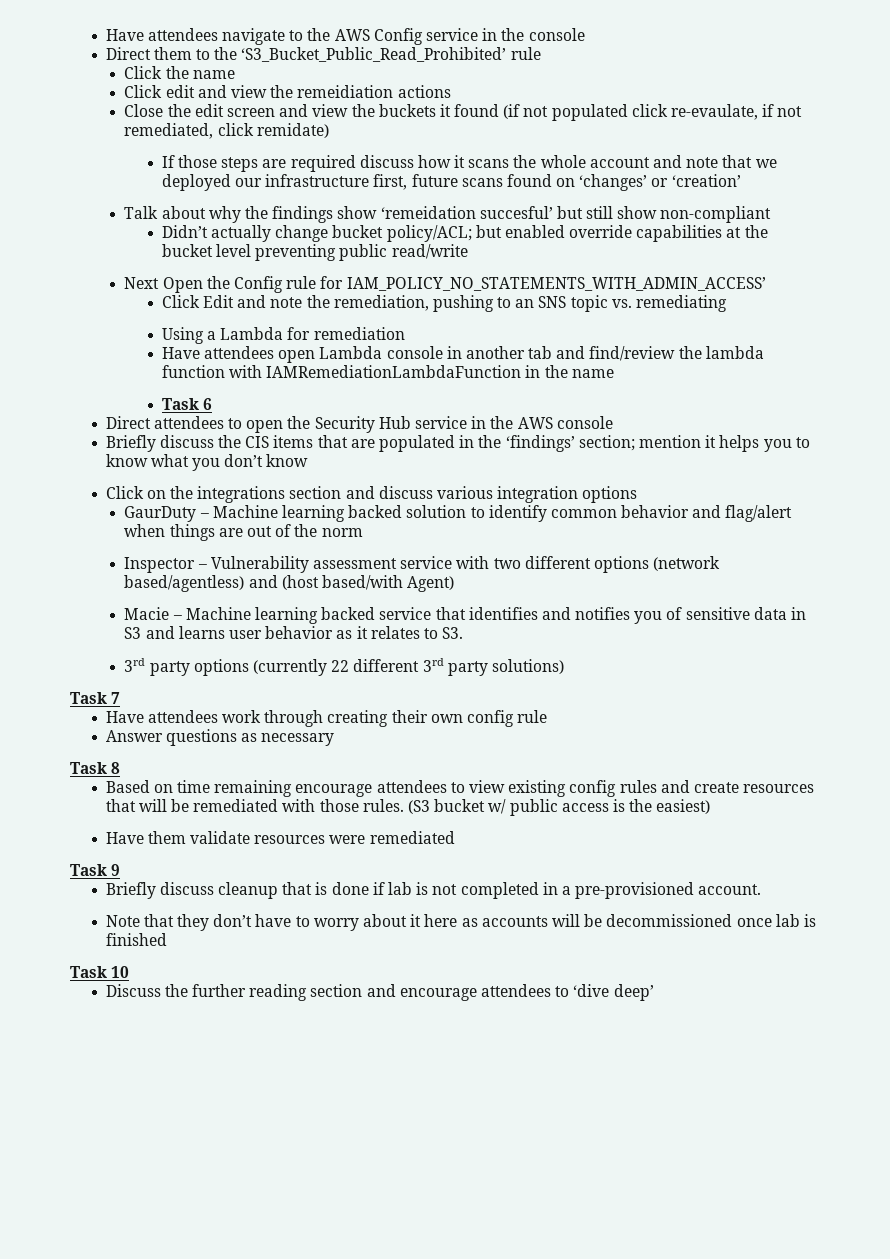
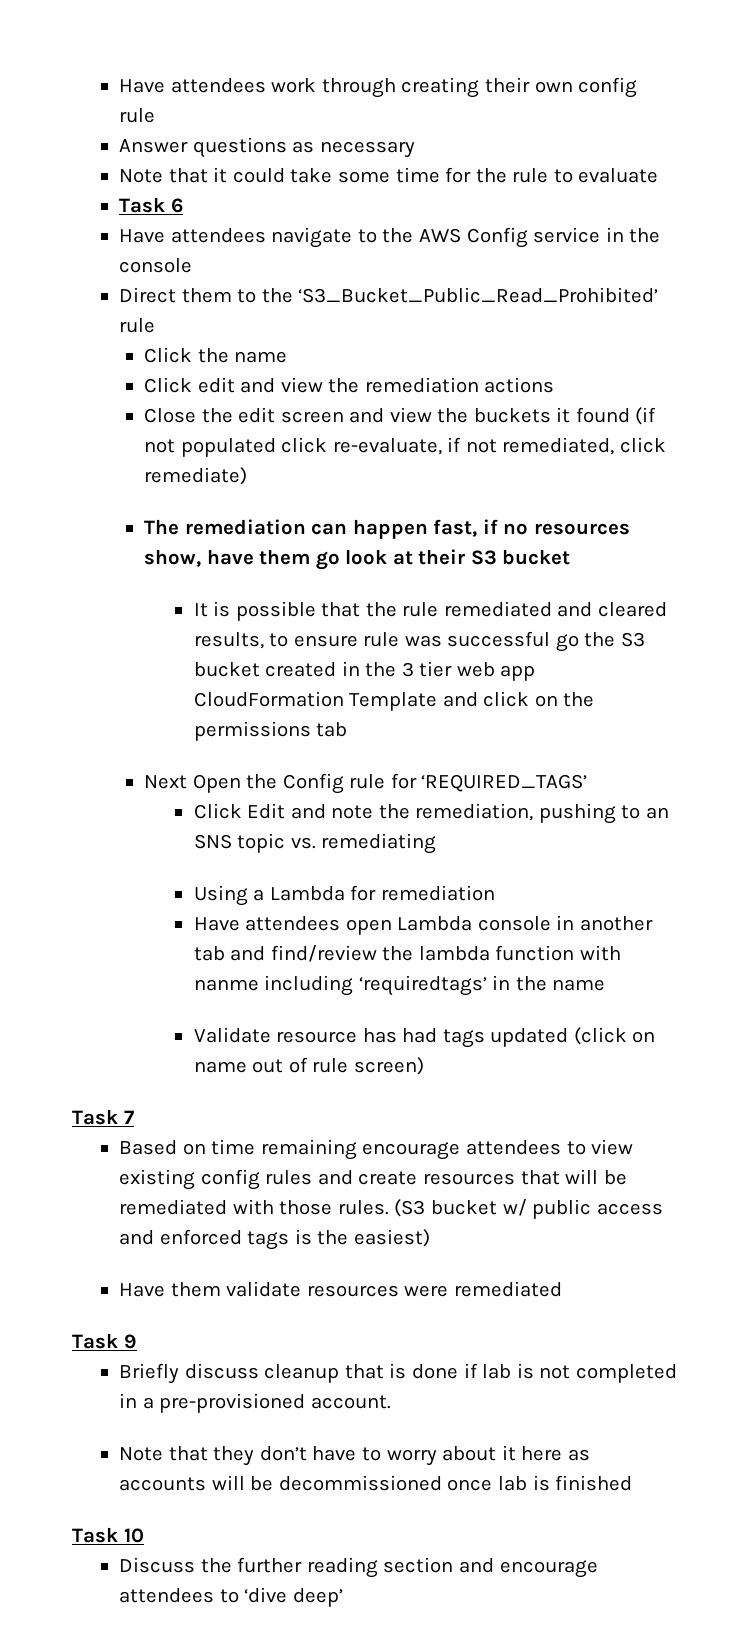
+ Have attendees work through creating their own config rule
+ Answer questions as necessary
+ Note that it could take some time for the rule to evaluate
+ Task 6
- Click edit and view the remeidiation actions
+ Click edit and view the remediation actions
- Close the edit screen and view the buckets it found (if not populated click re-evaulate, if not remediated, click remidate)
- If those steps are required discuss how it scans the whole account and note that we deployed our infrastructure first, future scans found on ‘changes’ or ‘creation’
- Talk about why the findings show ‘remeidation succesful’ but still show non-compliant
- Didn’t actually change bucket policy/ACL; but enabled override capabilities at the bucket level preventing public read/write
+ Close the edit screen and view the buckets it found (if not populated click re-evaluate, if not remediated, click remediate)
+ The remediation can happen fast, if no resources show, have them go look at their S3 bucket
+ It is possible that the rule remediated and cleared results, to ensure rule was successful go the S3 bucket created in the 3 tier web app CloudFormation Template and click on the permissions tab
- Next Open the Config rule for IAM_POLICY_NO_STATEMENTS_WITH_ADMIN_ACCESS’
+ Next Open the Config rule for ‘REQUIRED_TAGS’
- Have attendees open Lambda console in another tab and find/review the lambda function with IAMRemediationLambdaFunction in the name
+ Have attendees open Lambda console in another tab and find/review the lambda function with nanme including ‘requiredtags’ in the name
- Task 6
- Direct attendees to open the Security Hub service in the AWS console
- Briefly discuss the CIS items that are populated in the ‘findings’ section; mention it helps you to know what you don’t know
- Click on the integrations section and discuss various integration options
- GaurDuty – Machine learning backed solution to identify common behavior and flag/alert when things are out of the norm
- Inspector – Vulnerability assessment service with two different options (network based/agentless) and (host based/with Agent)
- Macie – Machine learning backed service that identifies and notifies you of sensitive data in S3 and learns user behavior as it relates to S3.
- 3rd party options (currently 22 different 3rd party solutions)
+ Validate resource has had tags updated (click on name out of rule screen)
  Task 7
- Have attendees work through creating their own config rule
- Answer questions as necessary
- Task 8
- (S3 bucket w/ public access is the easiest)
+ (S3 bucket w/ public access and enforced tags is the easiest)

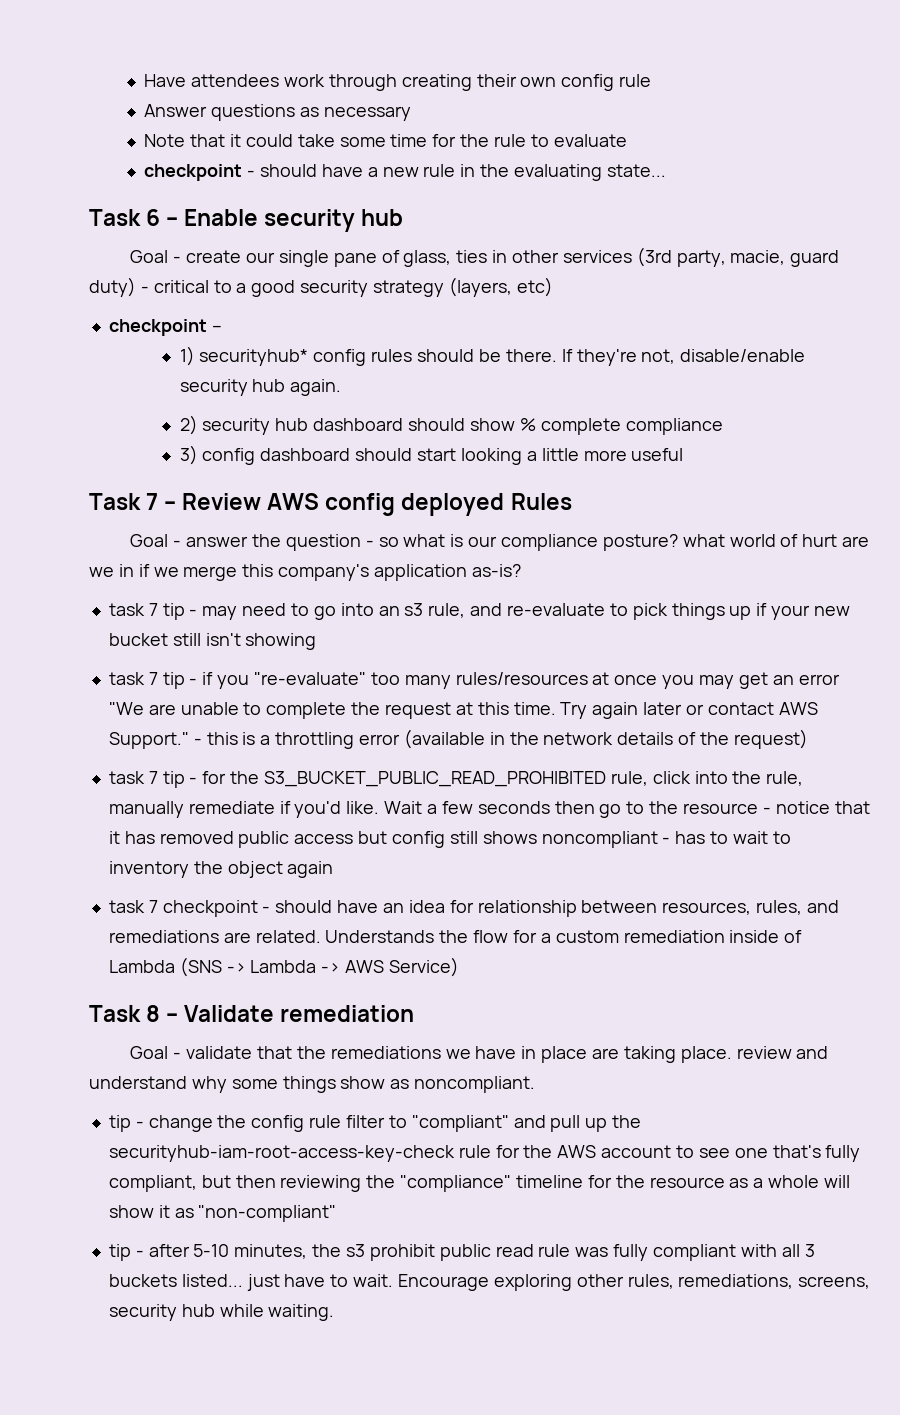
- Task 6
- Have attendees navigate to the AWS Config service in the console
- Direct them to the ‘S3_Bucket_Public_Read_Prohibited’ rule
- Click the name
- Click edit and view the remediation actions
- Close the edit screen and view the buckets it found (if not populated click re-evaluate, if not remediated, click remediate)
- The remediation can happen fast, if no resources show, have them go look at their S3 bucket
- It is possible that the rule remediated and cleared results, to ensure rule was successful go the S3 bucket created in the 3 tier web app CloudFormation Template and click on the permissions tab
- Next Open the Config rule for ‘REQUIRED_TAGS’
- Click Edit and note the remediation, pushing to an SNS topic vs. remediating
- Using a Lambda for remediation
- Have attendees open Lambda console in another tab and find/review the lambda function with nanme including ‘requiredtags’ in the name
- Validate resource has had tags updated (click on name out of rule screen)
- Task 7
- Based on time remaining encourage attendees to view existing config rules and create resources that will be remediated with those rules. (S3 bucket w/ public access and enforced tags is the easiest)
- Have them validate resources were remediated
- Task 9
- Briefly discuss cleanup that is done if lab is not completed in a pre-provisioned account.
- Note that they don’t have to worry about it here as accounts will be decommissioned once lab is finished
- Task 10
- Discuss the further reading section and encourage attendees to ‘dive deep’
+ checkpoint - should have a new rule in the evaluating state...
+ Task 6 – Enable security hub
+ Goal - create our single pane of glass, ties in other services (3rd party, macie, guard duty) - critical to a good security strategy (layers, etc)
+ checkpoint –
+ 1) securityhub* config rules should be there. If they're not, disable/enable security hub again.
+ 2) security hub dashboard should show % complete compliance
+ 3) config dashboard should start looking a little more useful
+ Task 7 – Review AWS config deployed Rules
+ Goal - answer the question - so what is our compliance posture? what world of hurt are we in if we merge this company's application as-is?
+ task 7 tip - may need to go into an s3 rule, and re-evaluate to pick things up if your new bucket still isn't showing
+ task 7 tip - if you "re-evaluate" too many rules/resources at once you may get an error "We are unable to complete the request at this time. Try again later or contact AWS Support." - this is a throttling error (available in the network details of the request)
+ task 7 tip - for the S3_BUCKET_PUBLIC_READ_PROHIBITED rule, click into the rule, manually remediate if you'd like. Wait a few seconds then go to the resource - notice that it has removed public access but config still shows noncompliant - has to wait to inventory the object again
+ task 7 checkpoint - should have an idea for relationship between resources, rules, and remediations are related. Understands the flow for a custom remediation inside of Lambda (SNS -> Lambda -> AWS Service)
+ Task 8 – Validate remediation
+ Goal - validate that the remediations we have in place are taking place. review and understand why some things show as noncompliant.
+ tip - change the config rule filter to "compliant" and pull up the securityhub-iam-root-access-key-check rule for the AWS account to see one that's fully compliant, but then reviewing the "compliance" timeline for the resource as a whole will show it as "non-compliant"
+ tip - after 5-10 minutes, the s3 prohibit public read rule was fully compliant with all 3 buckets listed... just have to wait. Encourage exploring other rules, remediations, screens, security hub while waiting.

